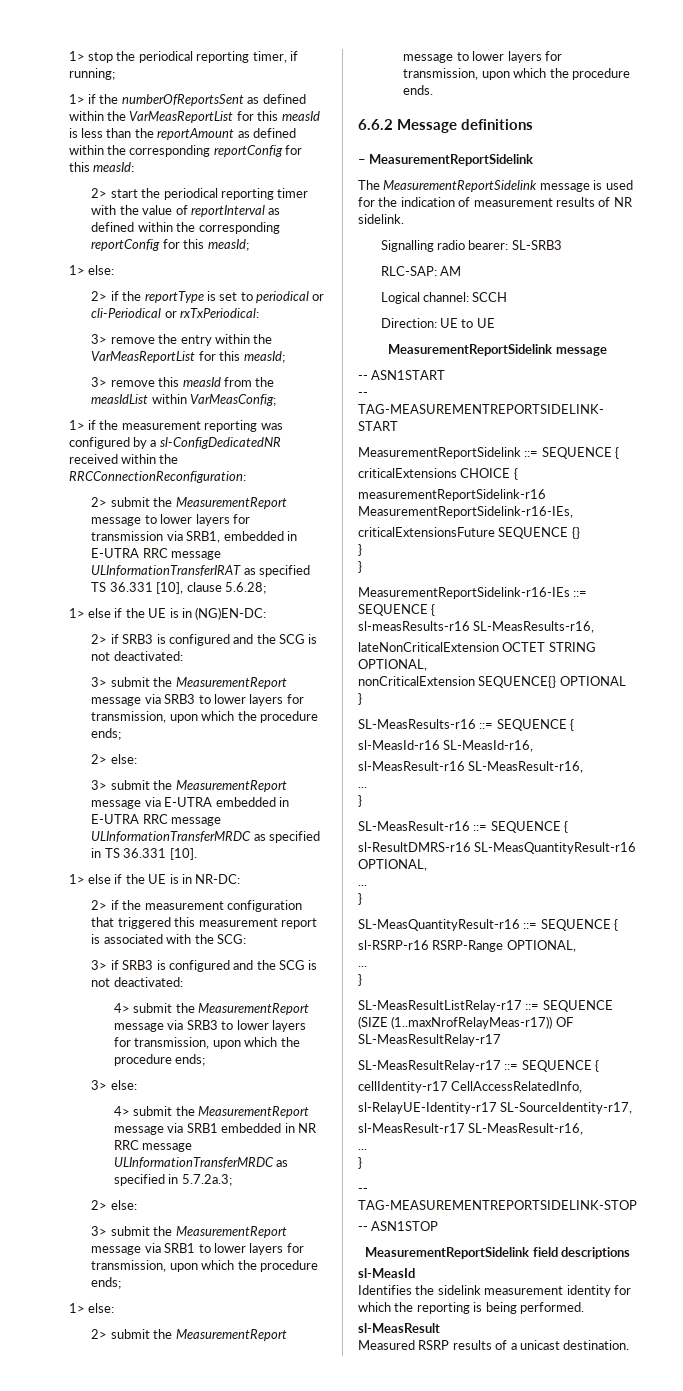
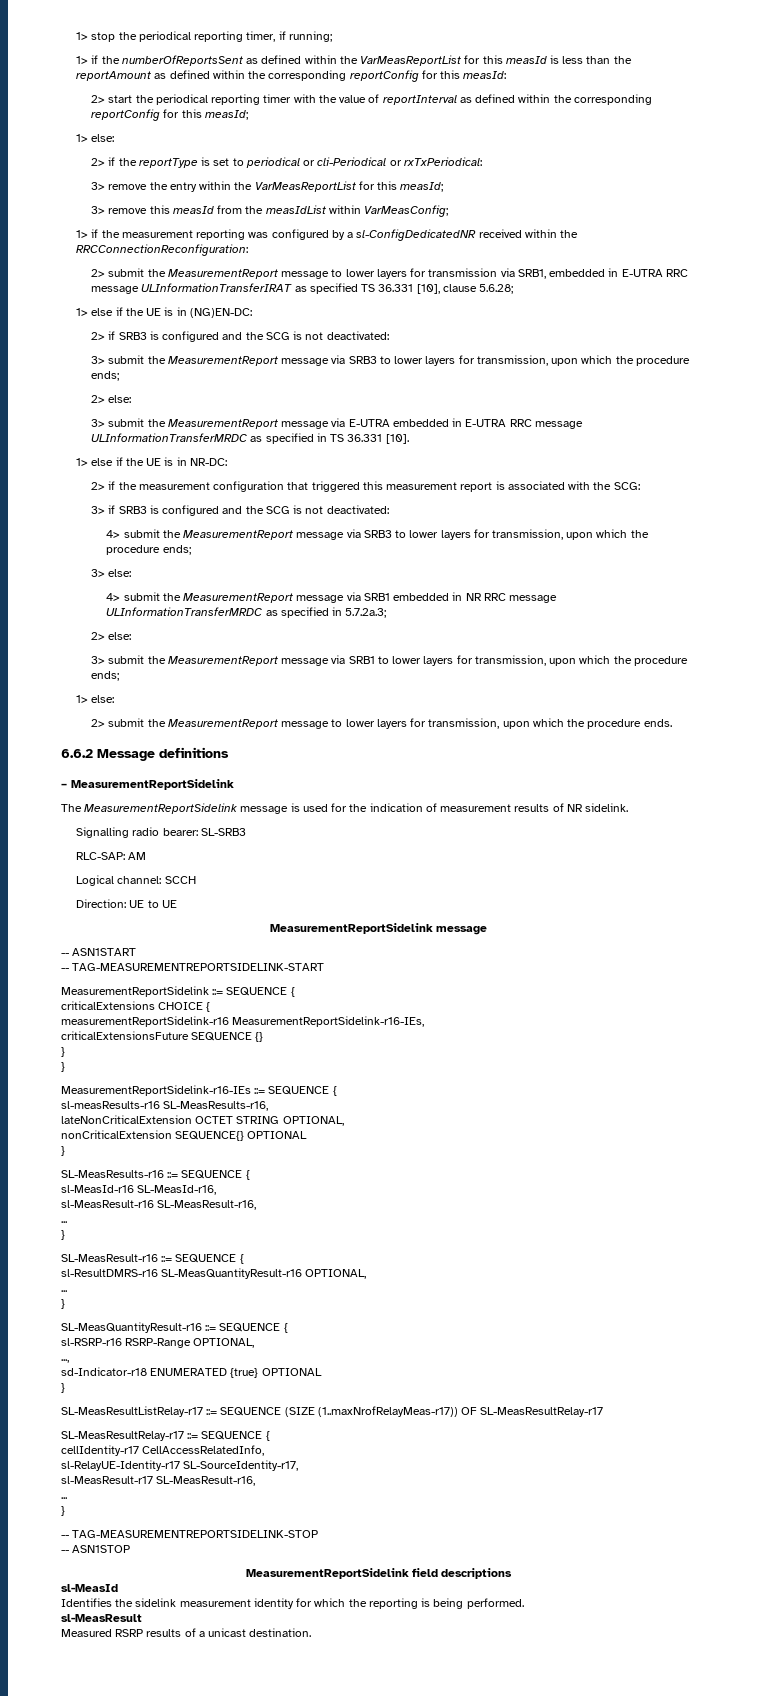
  sl-RSRP-r16 RSRP-Range OPTIONAL,
- ...
+ ...,
+ sd-Indicator-r18 ENUMERATED {true} OPTIONAL

